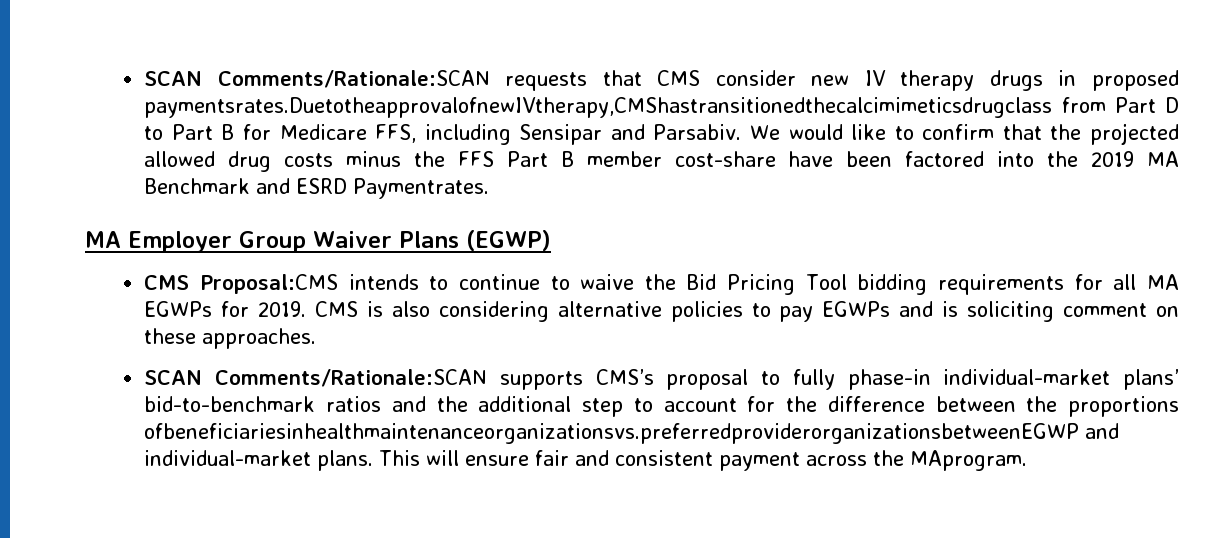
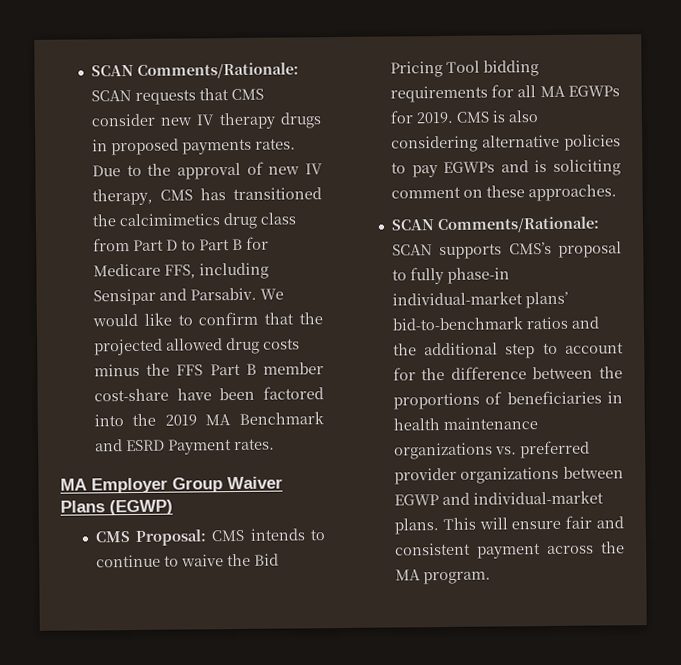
- SCAN Comments/Rationale:SCAN requests that CMS consider new IV therapy drugs in proposed paymentsrates.DuetotheapprovalofnewIVtherapy,CMShastransitionedthecalcimimeticsdrugclass from Part D to Part B for Medicare FFS, including Sensipar and Parsabiv.
+ SCAN Comments/Rationale: SCAN requests that CMS consider new IV therapy drugs in proposed payments rates. Due to the approval of new IV therapy, CMS has transitioned the calcimimetics drug class from Part D to Part B for Medicare FFS, including Sensipar and Parsabiv.
- We would like to confirm that the projected allowed drug costs minus the FFS Part B member cost-share have been factored into the 2019 MA Benchmark and ESRD Paymentrates.
+ We would like to confirm that the projected allowed drug costs minus the FFS Part B member cost-share have been factored into the 2019 MA Benchmark and ESRD Payment rates.
- CMS Proposal:CMS intends to continue to waive the Bid Pricing Tool bidding requirements for all MA EGWPs for 2019.
+ CMS Proposal: CMS intends to continue to waive the Bid Pricing Tool bidding requirements for all MA EGWPs for 2019.
- SCAN Comments/Rationale:SCAN supports CMS’s proposal to fully phase-in individual-market plans’ bid-to-benchmark ratios and the additional step to account for the difference between the proportions ofbeneficiariesinhealthmaintenanceorganizationsvs.preferredproviderorganizationsbetweenEGWP and individual-market plans.
+ SCAN Comments/Rationale: SCAN supports CMS’s proposal to fully phase-in individual-market plans’ bid-to-benchmark ratios and the additional step to account for the difference between the proportions of beneficiaries in health maintenance organizations vs. preferred provider organizations between EGWP and individual-market plans.
- This will ensure fair and consistent payment across the MAprogram.
+ This will ensure fair and consistent payment across the MA program.

